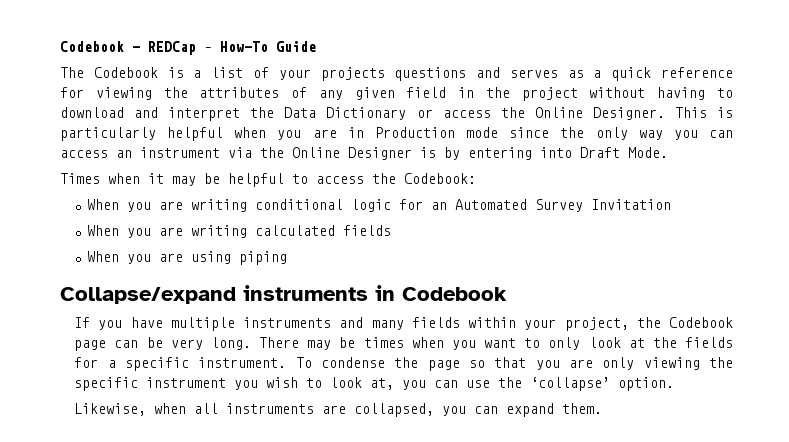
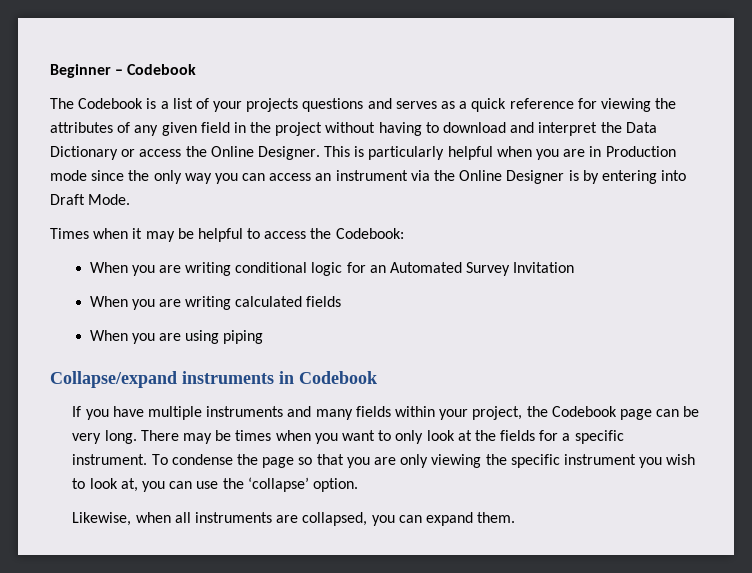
- Codebook - REDCap – How-To Guide
+ Beginner – Codebook

